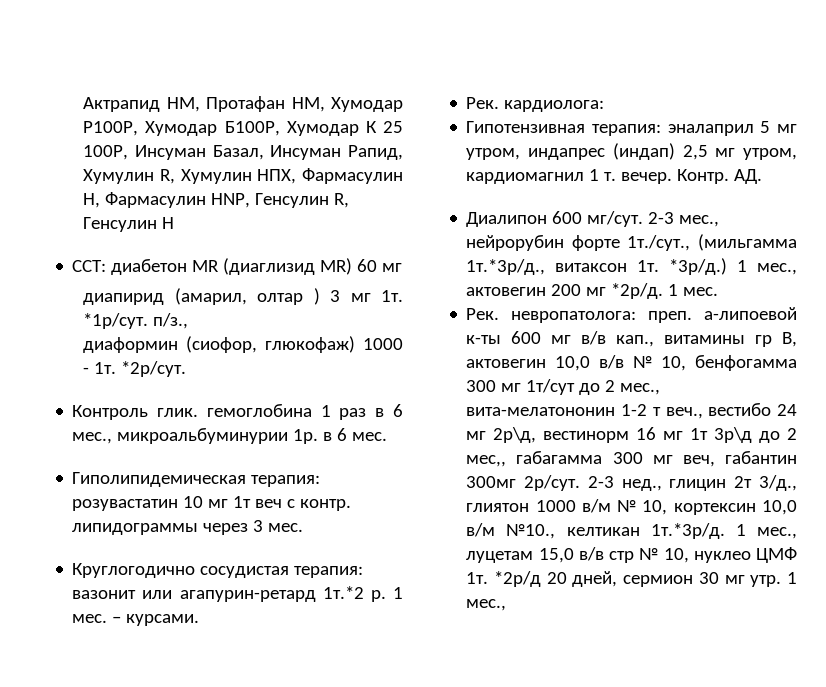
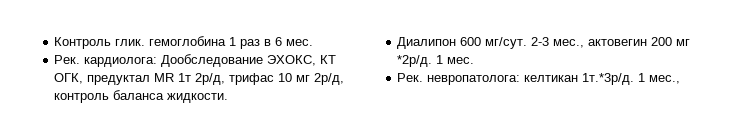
- Актрапид НМ, Протафан НМ, Хумодар Р100Р, Хумодар Б100Р, Хумодар К 25 100Р, Инсуман Базал, Инсуман Рапид, Хумулин R, Хумулин НПХ, Фармасулин Н, Фармасулин НNР, Генсулин R, Генсулин Н
- ССТ: диабетон МR (диаглизид МR) 60 мг
- диапирид (амарил, олтар ) 3 мг 1т. *1р/сут. п/з.,
- диаформин (сиофор, глюкофаж) 1000 - 1т. *2р/сут.
- Контроль глик. гемоглобина 1 раз в 6 мес., микроальбуминурии 1р. в 6 мес.
- Гиполипидемическая терапия: розувастатин 10 мг 1т веч с контр. липидограммы через 3 мес.
- Круглогодично сосудистая терапия: вазонит или агапурин-ретард 1т.*2 р. 1 мес. – курсами.
- Рек. кардиолога:
- Гипотензивная терапия: эналаприл 5 мг утром, индапрес (индап) 2,5 мг утром, кардиомагнил 1 т. вечер. Контр. АД.
+ Контроль глик. гемоглобина 1 раз в 6 мес.
+ Рек. кардиолога: Дообследование ЭХОКС, КТ ОГК, предуктал MR 1т 2р/д, трифас 10 мг 2р/д, контроль баланса жидкости.
- 2-3 мес., нейрорубин форте 1т./сут., (мильгамма 1т.*3р/д., витаксон 1т. *3р/д.) 1 мес., актовегин 200 мг *2р/д.
+ 2-3 мес., актовегин 200 мг *2р/д.
- Рек. невропатолога: преп. а-липоевой к-ты 600 мг в/в кап., витамины гр В, актовегин 10,0 в/в № 10, бенфогамма 300 мг 1т/сут до 2 мес., вита-мелатононин 1-2 т веч., вестибо 24 мг 2р\д, вестинорм 16 мг 1т 3р\д до 2 мес,, габагамма 300 мг веч, габантин 300мг 2р/сут. 2-3 нед., глицин 2т 3/д., глиятон 1000 в/м № 10, кортексин 10,0 в/м №10., келтикан 1т.*3р/д. 1 мес., луцетам 15,0 в/в стр № 10, нуклео ЦМФ 1т. *2р/д 20 дней, сермион 30 мг утр. 1 мес.,
+ Рек. невропатолога: келтикан 1т.*3р/д. 1 мес.,

